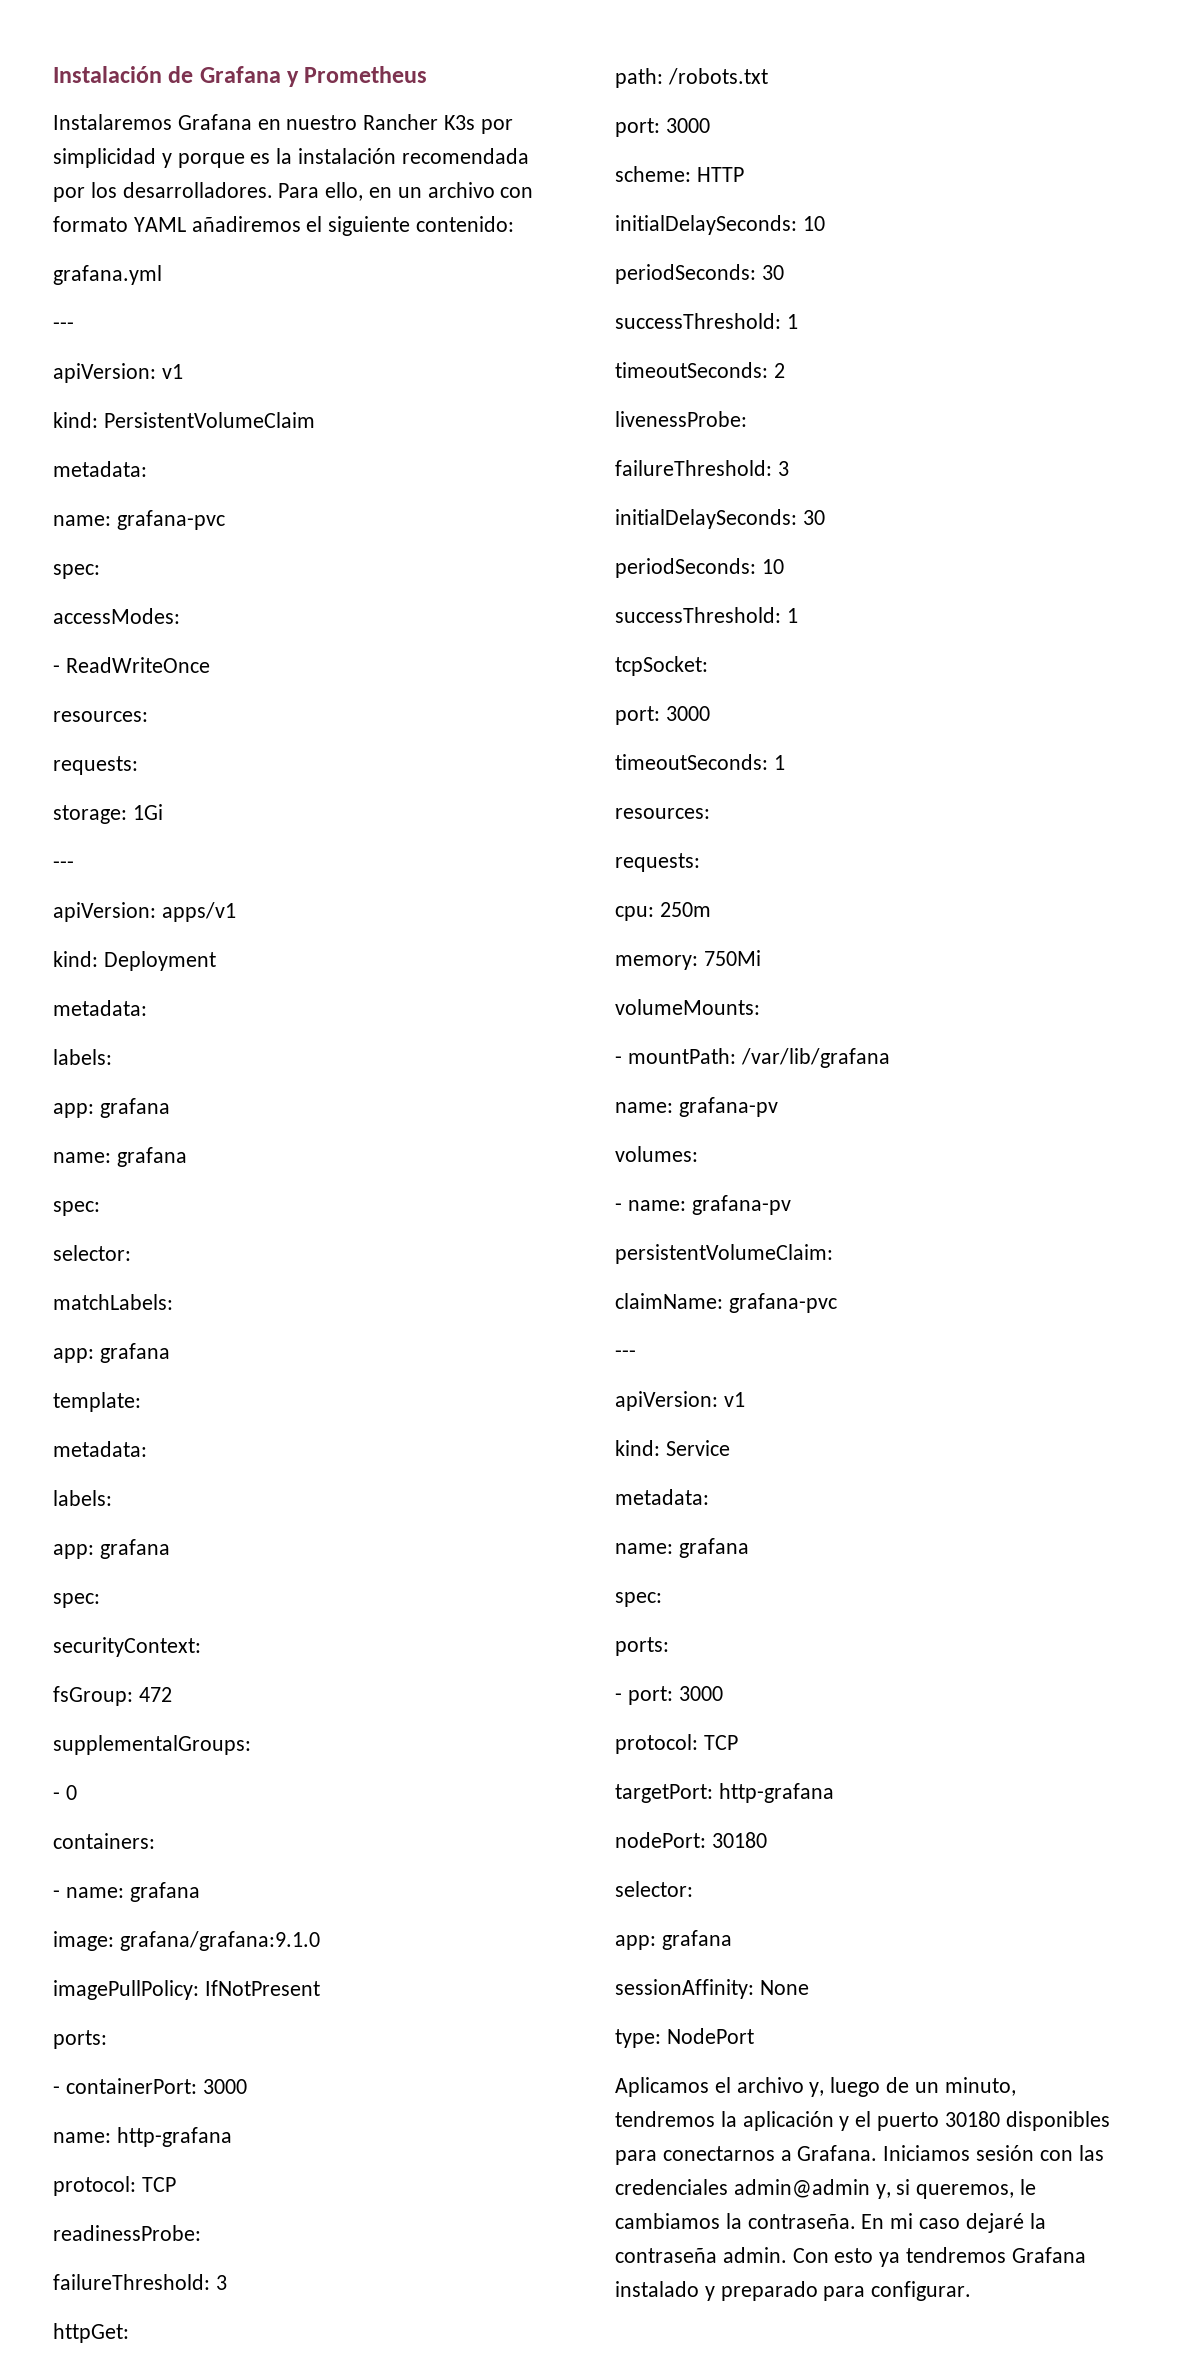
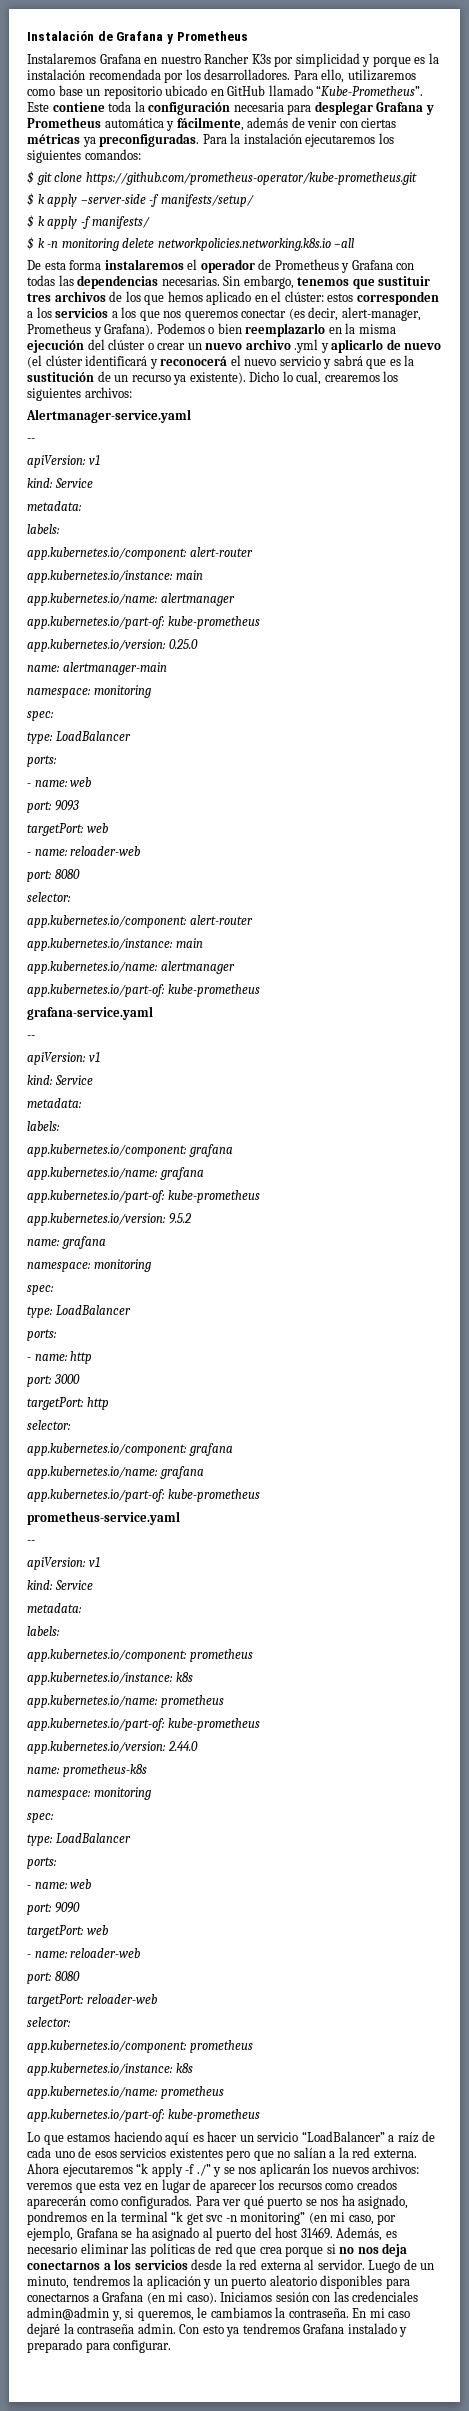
- Para ello, en un archivo con formato YAML añadiremos el siguiente contenido:
- grafana.yml
- ---
- apiVersion: v1
- kind: PersistentVolumeClaim
- metadata:
- name: grafana-pvc
- spec:
- accessModes:
- - ReadWriteOnce
- resources:
- requests:
- storage: 1Gi
- ---
- apiVersion: apps/v1
- kind: Deployment
- metadata:
- labels:
- app: grafana
- name: grafana
- spec:
- selector:
- matchLabels:
- app: grafana
- template:
- metadata:
- labels:
- app: grafana
- spec:
- securityContext:
- fsGroup: 472
- supplementalGroups:
- - 0
- containers:
- - name: grafana
- image: grafana/grafana:9.1.0
- imagePullPolicy: IfNotPresent
- ports:
- - containerPort: 3000
- name: http-grafana
- protocol: TCP
- readinessProbe:
- failureThreshold: 3
- httpGet:
- path: /robots.txt
- port: 3000
- scheme: HTTP
- initialDelaySeconds: 10
- periodSeconds: 30
- successThreshold: 1
- timeoutSeconds: 2
- livenessProbe:
- failureThreshold: 3
- initialDelaySeconds: 30
- periodSeconds: 10
- successThreshold: 1
- tcpSocket:
- port: 3000
- timeoutSeconds: 1
- resources:
- requests:
- cpu: 250m
- memory: 750Mi
- volumeMounts:
- - mountPath: /var/lib/grafana
- name: grafana-pv
- volumes:
- - name: grafana-pv
- persistentVolumeClaim:
- claimName: grafana-pvc
- ---
+ Para ello, utilizaremos como base un repositorio ubicado en GitHub llamado “Kube-Prometheus”. Este contiene toda la configuración necesaria para desplegar Grafana y Prometheus automática y fácilmente, además de venir con ciertas métricas ya preconfiguradas. Para la instalación ejecutaremos los siguientes comandos:
+ $ git clone https://github.com/prometheus-operator/kube-prometheus.git
+ $ k apply –server-side -f manifests/setup/
+ $ k apply -f manifests/
+ $ k -n monitoring delete networkpolicies.networking.k8s.io –all
+ De esta forma instalaremos el operador de Prometheus y Grafana con todas las dependencias necesarias. Sin embargo, tenemos que sustituir tres archivos de los que hemos aplicado en el clúster: estos corresponden a los servicios a los que nos queremos conectar (es decir, alert-manager, Prometheus y Grafana). Podemos o bien reemplazarlo en la misma ejecución del clúster o crear un nuevo archivo .yml y aplicarlo de nuevo (el clúster identificará y reconocerá el nuevo servicio y sabrá que es la sustitución de un recurso ya existente). Dicho lo cual, crearemos los siguientes archivos:
+ Alertmanager-service.yaml
+ --
  apiVersion: v1
  kind: Service
  metadata:
+ labels:
+ app.kubernetes.io/component: alert-router
+ app.kubernetes.io/instance: main
+ app.kubernetes.io/name: alertmanager
+ app.kubernetes.io/part-of: kube-prometheus
+ app.kubernetes.io/version: 0.25.0
+ name: alertmanager-main
+ namespace: monitoring
+ spec:
+ type: LoadBalancer
+ ports:
+ - name: web
+ port: 9093
+ targetPort: web
+ - name: reloader-web
+ port: 8080
+ selector:
+ app.kubernetes.io/component: alert-router
+ app.kubernetes.io/instance: main
+ app.kubernetes.io/name: alertmanager
+ app.kubernetes.io/part-of: kube-prometheus
+ grafana-service.yaml
+ --
+ apiVersion: v1
+ kind: Service
+ metadata:
+ labels:
+ app.kubernetes.io/component: grafana
+ app.kubernetes.io/name: grafana
+ app.kubernetes.io/part-of: kube-prometheus
+ app.kubernetes.io/version: 9.5.2
  name: grafana
+ namespace: monitoring
  spec:
+ type: LoadBalancer
  ports:
- - port: 3000
- protocol: TCP
- targetPort: http-grafana
- nodePort: 30180
+ - name: http
+ port: 3000
+ targetPort: http
  selector:
- app: grafana
- sessionAffinity: None
- type: NodePort
- Aplicamos el archivo y, luego de un minuto, tendremos la aplicación y el puerto 30180 disponibles para conectarnos a Grafana.
+ app.kubernetes.io/component: grafana
+ app.kubernetes.io/name: grafana
+ app.kubernetes.io/part-of: kube-prometheus
+ prometheus-service.yaml
+ --
+ apiVersion: v1
+ kind: Service
+ metadata:
+ labels:
+ app.kubernetes.io/component: prometheus
+ app.kubernetes.io/instance: k8s
+ app.kubernetes.io/name: prometheus
+ app.kubernetes.io/part-of: kube-prometheus
+ app.kubernetes.io/version: 2.44.0
+ name: prometheus-k8s
+ namespace: monitoring
+ spec:
+ type: LoadBalancer
+ ports:
+ - name: web
+ port: 9090
+ targetPort: web
+ - name: reloader-web
+ port: 8080
+ targetPort: reloader-web
+ selector:
+ app.kubernetes.io/component: prometheus
+ app.kubernetes.io/instance: k8s
+ app.kubernetes.io/name: prometheus
+ app.kubernetes.io/part-of: kube-prometheus
+ Lo que estamos haciendo aquí es hacer un servicio “LoadBalancer” a raíz de cada uno de esos servicios existentes pero que no salían a la red externa. Ahora ejecutaremos “k apply -f ./” y se nos aplicarán los nuevos archivos: veremos que esta vez en lugar de aparecer los recursos como creados aparecerán como configurados. Para ver qué puerto se nos ha asignado, pondremos en la terminal “k get svc -n monitoring” (en mi caso, por ejemplo, Grafana se ha asignado al puerto del host 31469. Además, es necesario eliminar las políticas de red que crea porque si no nos deja conectarnos a los servicios desde la red externa al servidor. Luego de un minuto, tendremos la aplicación y un puerto aleatorio disponibles para conectarnos a Grafana (en mi caso).

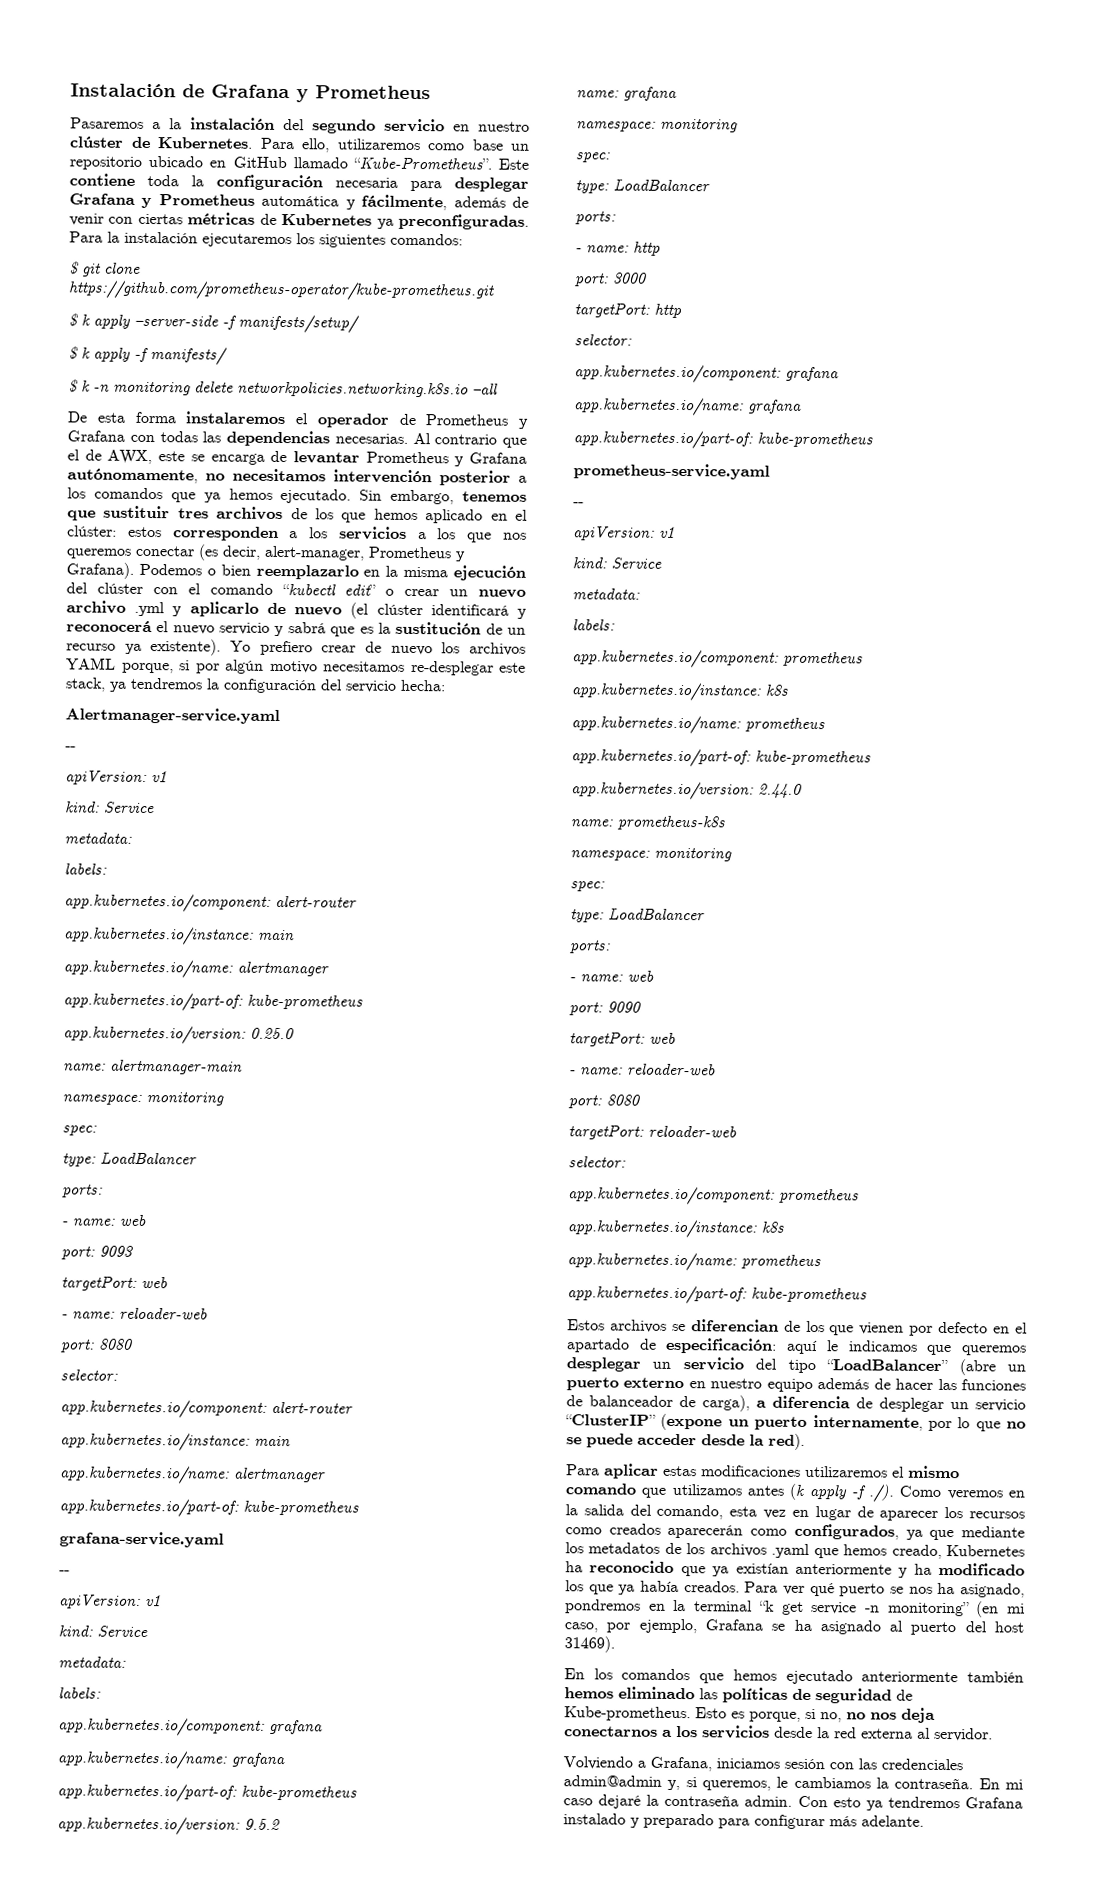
- Instalaremos Grafana en nuestro Rancher K3s por simplicidad y porque es la instalación recomendada por los desarrolladores.
+ Pasaremos a la instalación del segundo servicio en nuestro clúster de Kubernetes.
- Este contiene toda la configuración necesaria para desplegar Grafana y Prometheus automática y fácilmente, además de venir con ciertas métricas ya preconfiguradas.
+ Este contiene toda la configuración necesaria para desplegar Grafana y Prometheus automática y fácilmente, además de venir con ciertas métricas de Kubernetes ya preconfiguradas.
+ Al contrario que el de AWX, este se encarga de levantar Prometheus y Grafana autónomamente, no necesitamos intervención posterior a los comandos que ya hemos ejecutado.
- Podemos o bien reemplazarlo en la misma ejecución del clúster o crear un nuevo archivo .yml y aplicarlo de nuevo (el clúster identificará y reconocerá el nuevo servicio y sabrá que es la sustitución de un recurso ya existente).
+ Podemos o bien reemplazarlo en la misma ejecución del clúster con el comando “kubectl edit” o crear un nuevo archivo .yml y aplicarlo de nuevo (el clúster identificará y reconocerá el nuevo servicio y sabrá que es la sustitución de un recurso ya existente).
- Dicho lo cual, crearemos los siguientes archivos:
+ Yo prefiero crear de nuevo los archivos YAML porque, si por algún motivo necesitamos re-desplegar este stack, ya tendremos la configuración del servicio hecha:
- Lo que estamos haciendo aquí es hacer un servicio “LoadBalancer” a raíz de cada uno de esos servicios existentes pero que no salían a la red externa. Ahora ejecutaremos “k apply -f ./” y se nos aplicarán los nuevos archivos: veremos que esta vez en lugar de aparecer los recursos como creados aparecerán como configurados.
+ Estos archivos se diferencian de los que vienen por defecto en el apartado de especificación: aquí le indicamos que queremos desplegar un servicio del tipo “LoadBalancer” (abre un puerto externo en nuestro equipo además de hacer las funciones de balanceador de carga), a diferencia de desplegar un servicio “ClusterIP” (expone un puerto internamente, por lo que no se puede acceder desde la red).
+ Para aplicar estas modificaciones utilizaremos el mismo comando que utilizamos antes (k apply -f ./). Como veremos en la salida del comando, esta vez en lugar de aparecer los recursos como creados aparecerán como configurados, ya que mediante los metadatos de los archivos .yaml que hemos creado, Kubernetes ha reconocido que ya existían anteriormente y ha modificado los que ya había creados.
- Para ver qué puerto se nos ha asignado, pondremos en la terminal “k get svc -n monitoring” (en mi caso, por ejemplo, Grafana se ha asignado al puerto del host 31469. Además, es necesario eliminar las políticas de red que crea porque si no nos deja conectarnos a los servicios desde la red externa al servidor. Luego de un minuto, tendremos la aplicación y un puerto aleatorio disponibles para conectarnos a Grafana (en mi caso). Iniciamos sesión con las credenciales admin@admin y, si queremos, le cambiamos la contraseña.
+ Para ver qué puerto se nos ha asignado, pondremos en la terminal “k get service -n monitoring” (en mi caso, por ejemplo, Grafana se ha asignado al puerto del host 31469).
+ En los comandos que hemos ejecutado anteriormente también hemos eliminado las políticas de seguridad de Kube-prometheus. Esto es porque, si no, no nos deja conectarnos a los servicios desde la red externa al servidor.
+ Volviendo a Grafana, iniciamos sesión con las credenciales admin@admin y, si queremos, le cambiamos la contraseña.
- Con esto ya tendremos Grafana instalado y preparado para configurar.
+ Con esto ya tendremos Grafana instalado y preparado para configurar más adelante.

